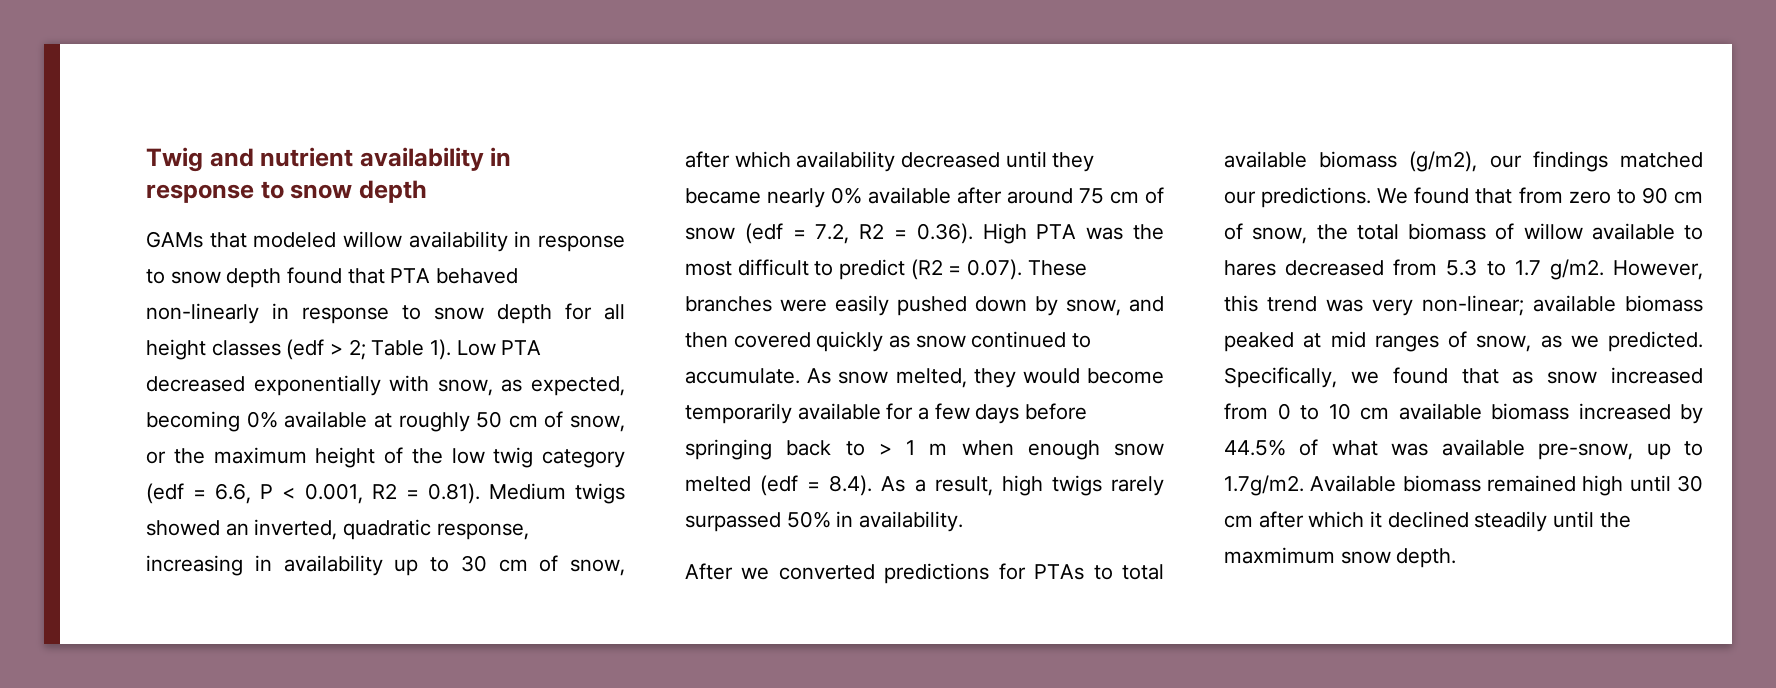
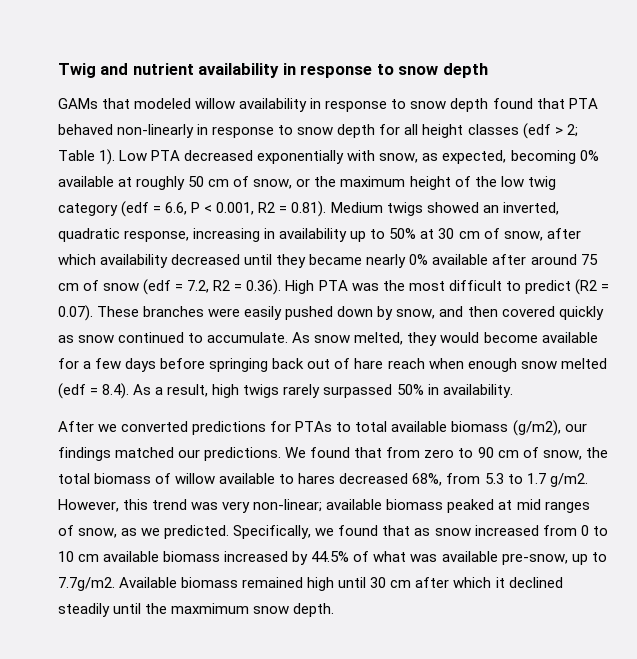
- Low PTA decreased exponentially with snow, as expected, becoming 0% available at roughly 50 cm of snow, or the maximum height of the low twig category (edf = 6.6, P < 0.001, R2 = 0.81). Medium twigs showed an inverted, quadratic response, increasing in availability up to 30 cm of snow, after which availability decreased until they became nearly 0% available after around 75 cm of snow (edf = 7.2, R2 = 0.36). High PTA was the most difficult to predict (R2 = 0.07). These branches were easily pushed down by snow, and then covered quickly as snow continued to accumulate.
+ Low PTA decreased exponentially with snow, as expected, becoming 0% available at roughly 50 cm of snow, or the maximum height of the low twig category (edf = 6.6, P < 0.001, R2 = 0.81). Medium twigs showed an inverted, quadratic response, increasing in availability up to 50% at 30 cm of snow, after which availability decreased until they became nearly 0% available after around 75 cm of snow (edf = 7.2, R2 = 0.36). High PTA was the most difficult to predict (R2 = 0.07). These branches were easily pushed down by snow, and then covered quickly as snow continued to accumulate.
- As snow melted, they would become temporarily available for a few days before springing back to > 1 m when enough snow melted (edf = 8.4). As a result, high twigs rarely surpassed 50% in availability.
+ As snow melted, they would become available for a few days before springing back out of hare reach when enough snow melted (edf = 8.4). As a result, high twigs rarely surpassed 50% in availability.
- We found that from zero to 90 cm of snow, the total biomass of willow available to hares decreased from 5.3 to 1.7 g/m2.
+ We found that from zero to 90 cm of snow, the total biomass of willow available to hares decreased 68%, from 5.3 to 1.7 g/m2.
- Specifically, we found that as snow increased from 0 to 10 cm available biomass increased by 44.5% of what was available pre-snow, up to 1.7g/m2. Available biomass remained high until 30 cm after which it declined steadily until the maxmimum snow depth.
+ Specifically, we found that as snow increased from 0 to 10 cm available biomass increased by 44.5% of what was available pre-snow, up to 7.7g/m2. Available biomass remained high until 30 cm after which it declined steadily until the maxmimum snow depth.

